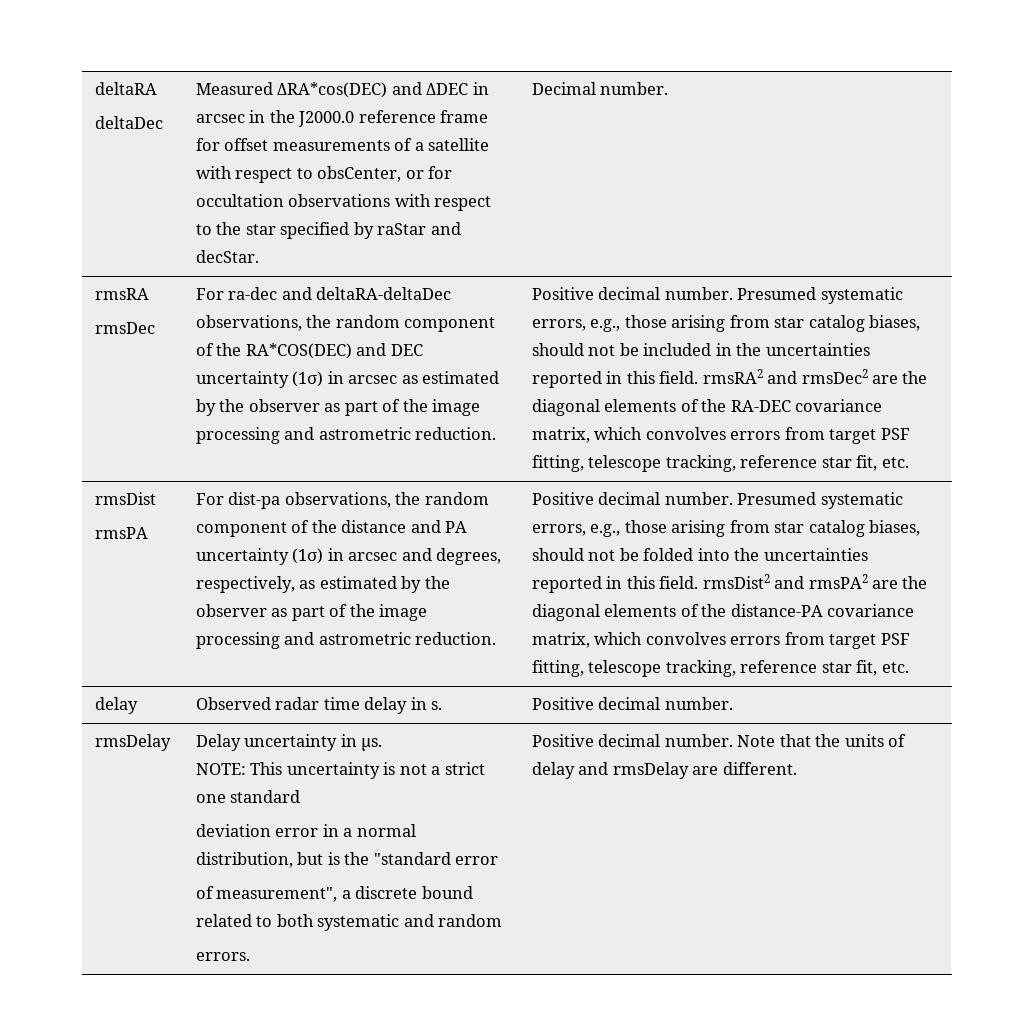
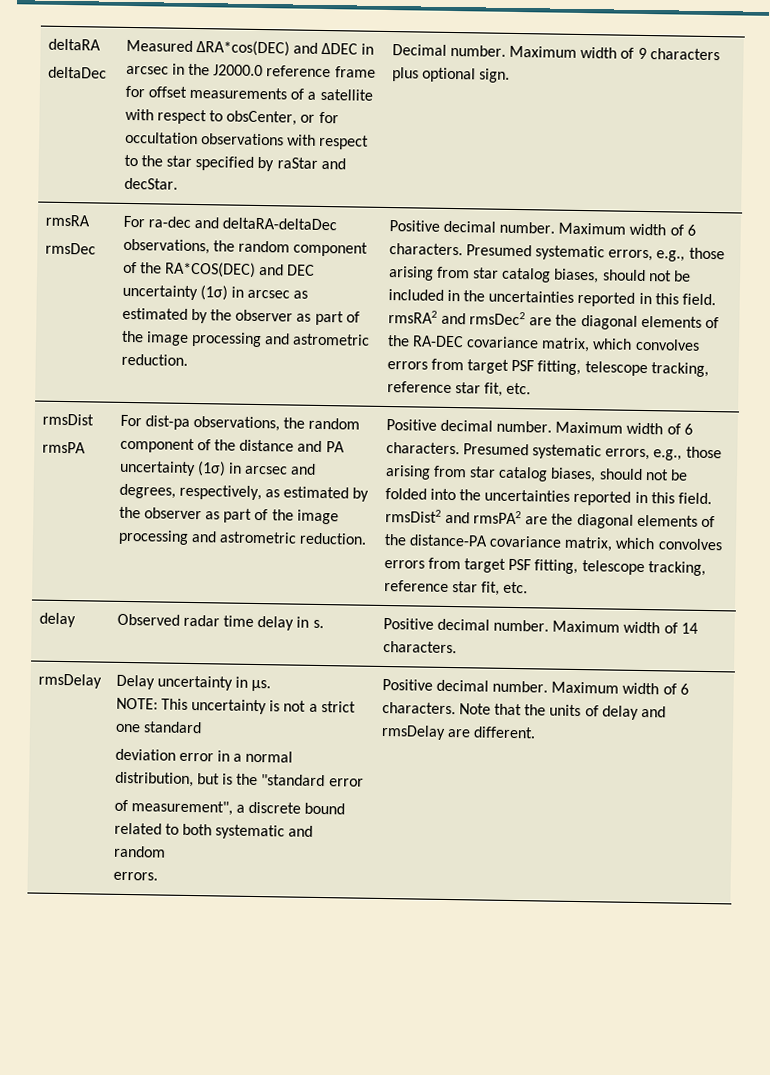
+ Maximum width of 9 characters plus optional sign.
- For ra-dec and deltaRA-deltaDec observations, the random component of the RA*COS(DEC) and DEC uncertainty (1σ) in arcsec as estimated by the observer as part of the image processing and astrometric reduction. | Positive decimal number.
+ For ra-dec and deltaRA-deltaDec observations, the random component of the RA*COS(DEC) and DEC uncertainty (1σ) in arcsec as estimated by the observer as part of the image processing and astrometric reduction. | Positive decimal number. Maximum width of 6 characters.
- For dist-pa observations, the random component of the distance and PA uncertainty (1σ) in arcsec and degrees, respectively, as estimated by the observer as part of the image processing and astrometric reduction. | Positive decimal number.
+ For dist-pa observations, the random component of the distance and PA uncertainty (1σ) in arcsec and degrees, respectively, as estimated by the observer as part of the image processing and astrometric reduction. | Positive decimal number. Maximum width of 6 characters.
- delay | Observed radar time delay in s. | Positive decimal number.
+ delay | Observed radar time delay in s. | Positive decimal number. Maximum width of 14 characters.
- errors. | Positive decimal number.
+ errors. | Positive decimal number. Maximum width of 6 characters.

